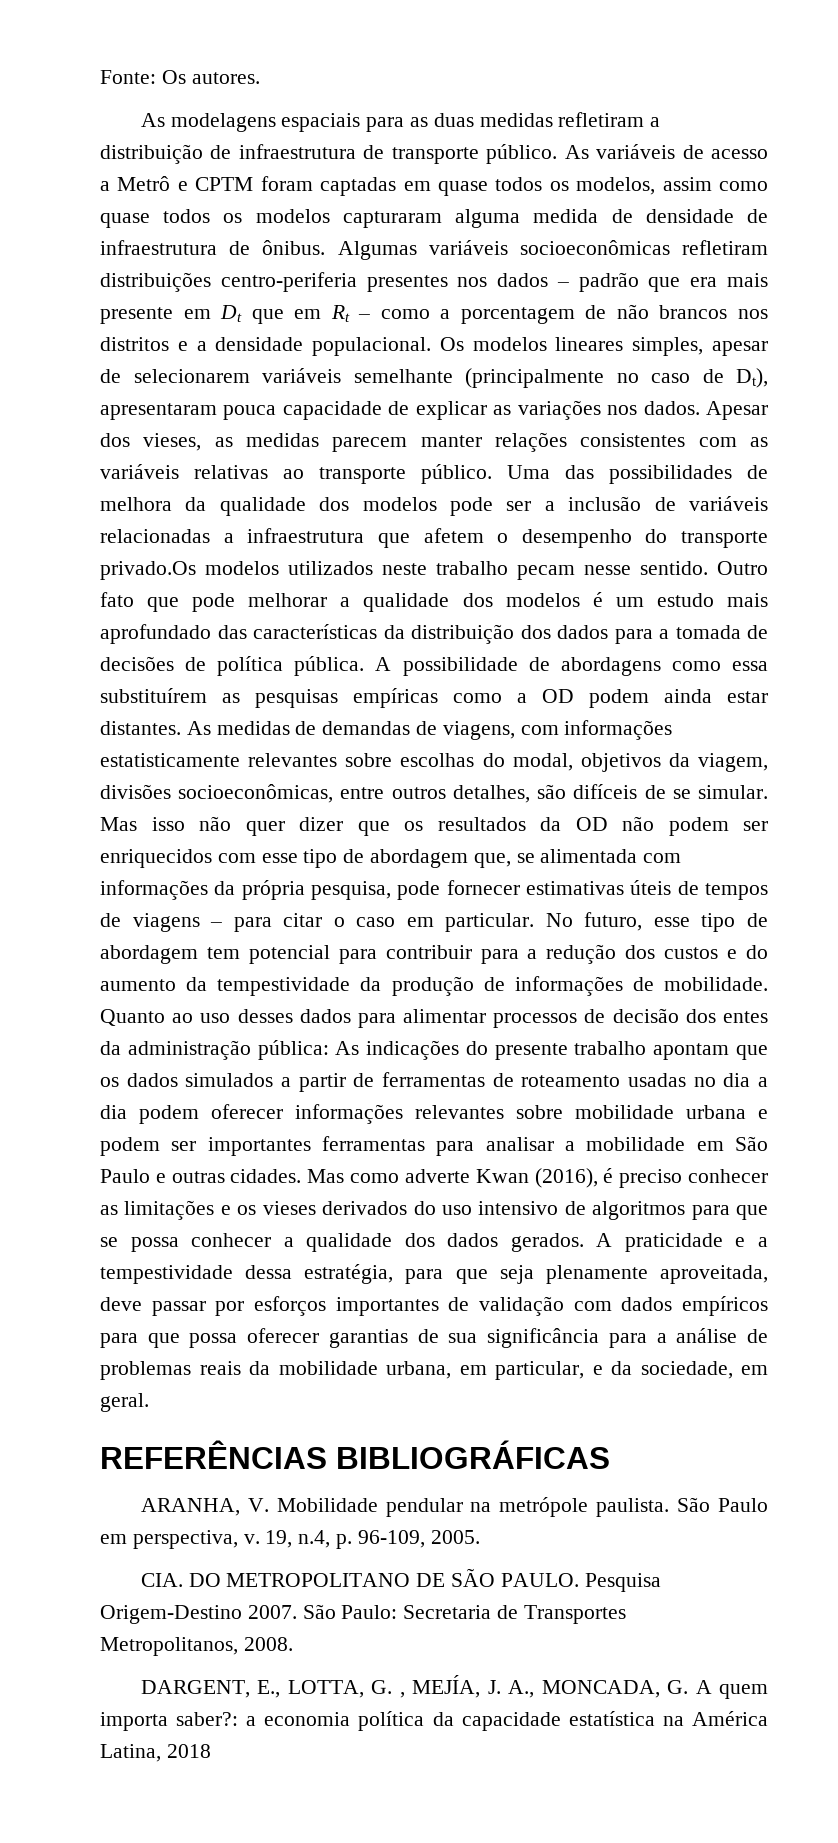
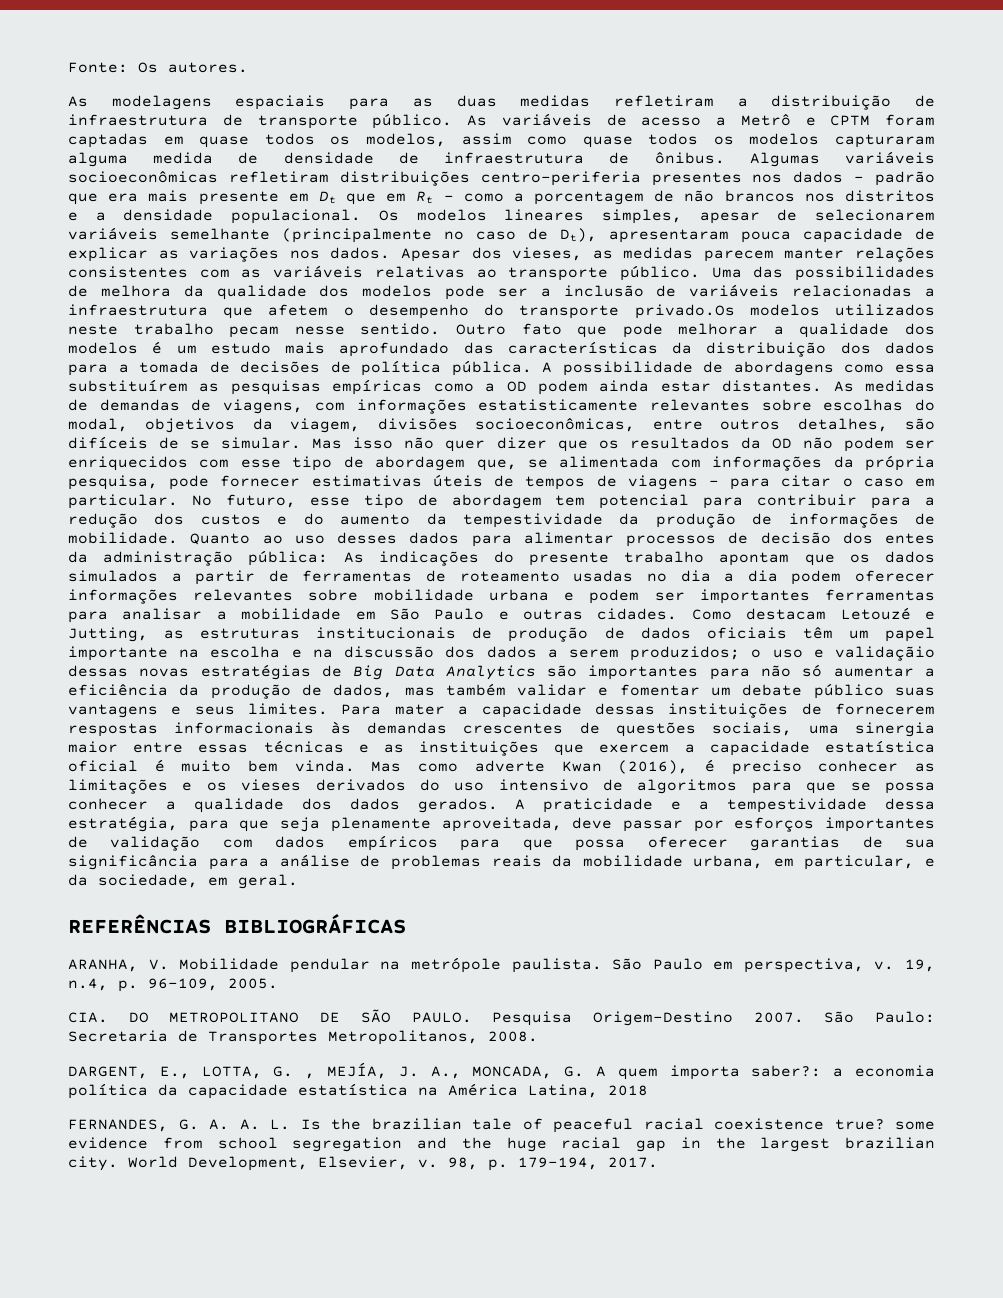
+ Como destacam Letouzé e Jutting, as estruturas institucionais de produção de dados oficiais têm um papel importante na escolha e na discussão dos dados a serem produzidos; o uso e validaçãio dessas novas estratégias de Big Data Analytics são importantes para não só aumentar a eficiência da produção de dados, mas também validar e fomentar um debate público suas vantagens e seus limites. Para mater a capacidade dessas instituições de fornecerem respostas informacionais às demandas crescentes de questões sociais, uma sinergia maior entre essas técnicas e as instituições que exercem a capacidade estatística oficial é muito bem vinda.
+ FERNANDES, G. A. A. L. Is the brazilian tale of peaceful racial coexistence true? some evidence from school segregation and the huge racial gap in the largest brazilian city. World Development, Elsevier, v. 98, p. 179–194, 2017.

